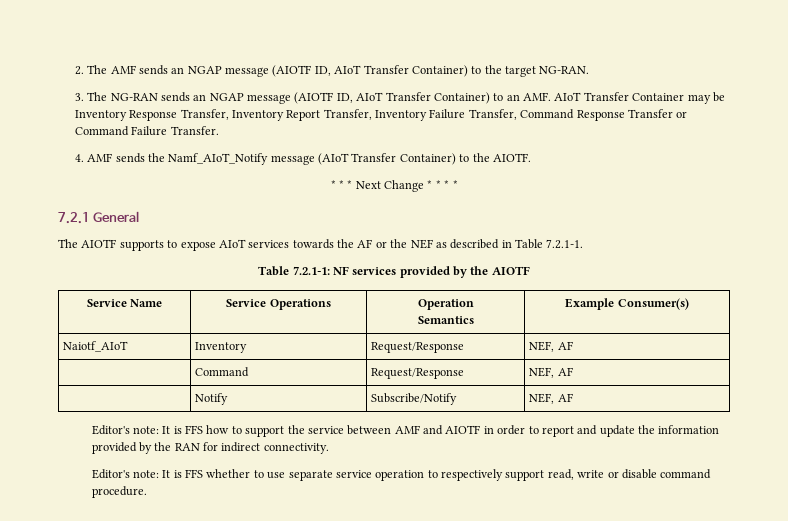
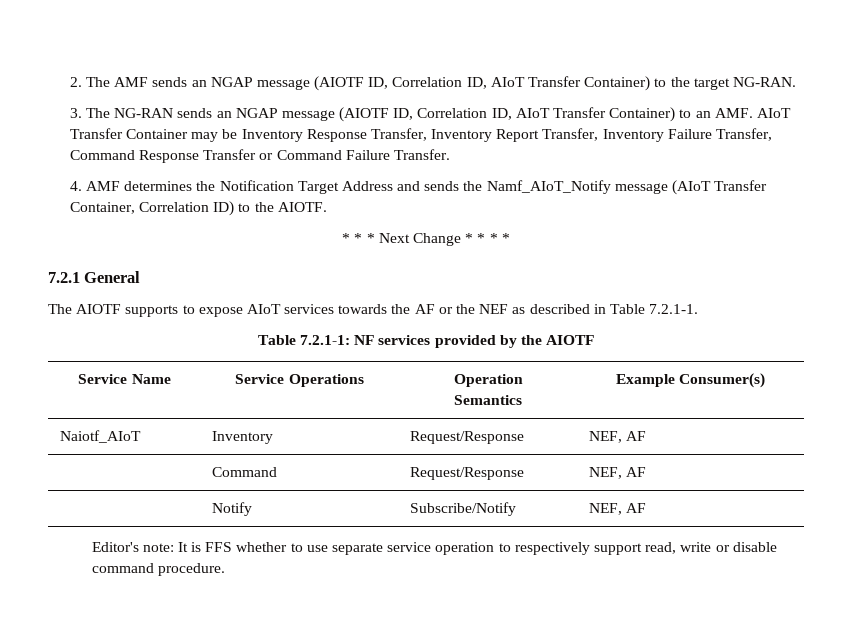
- 2. The AMF sends an NGAP message (AIOTF ID, AIoT Transfer Container) to the target NG-RAN.
+ 2. The AMF sends an NGAP message (AIOTF ID, Correlation ID, AIoT Transfer Container) to the target NG-RAN.
- 3. The NG-RAN sends an NGAP message (AIOTF ID, AIoT Transfer Container) to an AMF. AIoT Transfer Container may be Inventory Response Transfer, Inventory Report Transfer, Inventory Failure Transfer, Command Response Transfer or Command Failure Transfer.
+ 3. The NG-RAN sends an NGAP message (AIOTF ID, Correlation ID, AIoT Transfer Container) to an AMF. AIoT Transfer Container may be Inventory Response Transfer, Inventory Report Transfer, Inventory Failure Transfer, Command Response Transfer or Command Failure Transfer.
- 4. AMF sends the Namf_AIoT_Notify message (AIoT Transfer Container) to the AIOTF.
+ 4. AMF determines the Notification Target Address and sends the Namf_AIoT_Notify message (AIoT Transfer Container, Correlation ID) to the AIOTF.
- Editor's note: It is FFS how to support the service between AMF and AIOTF in order to report and update the information provided by the RAN for indirect connectivity.

